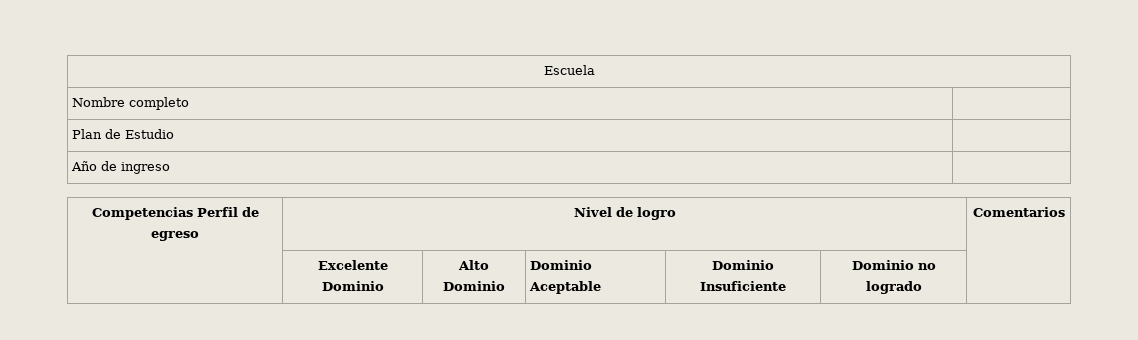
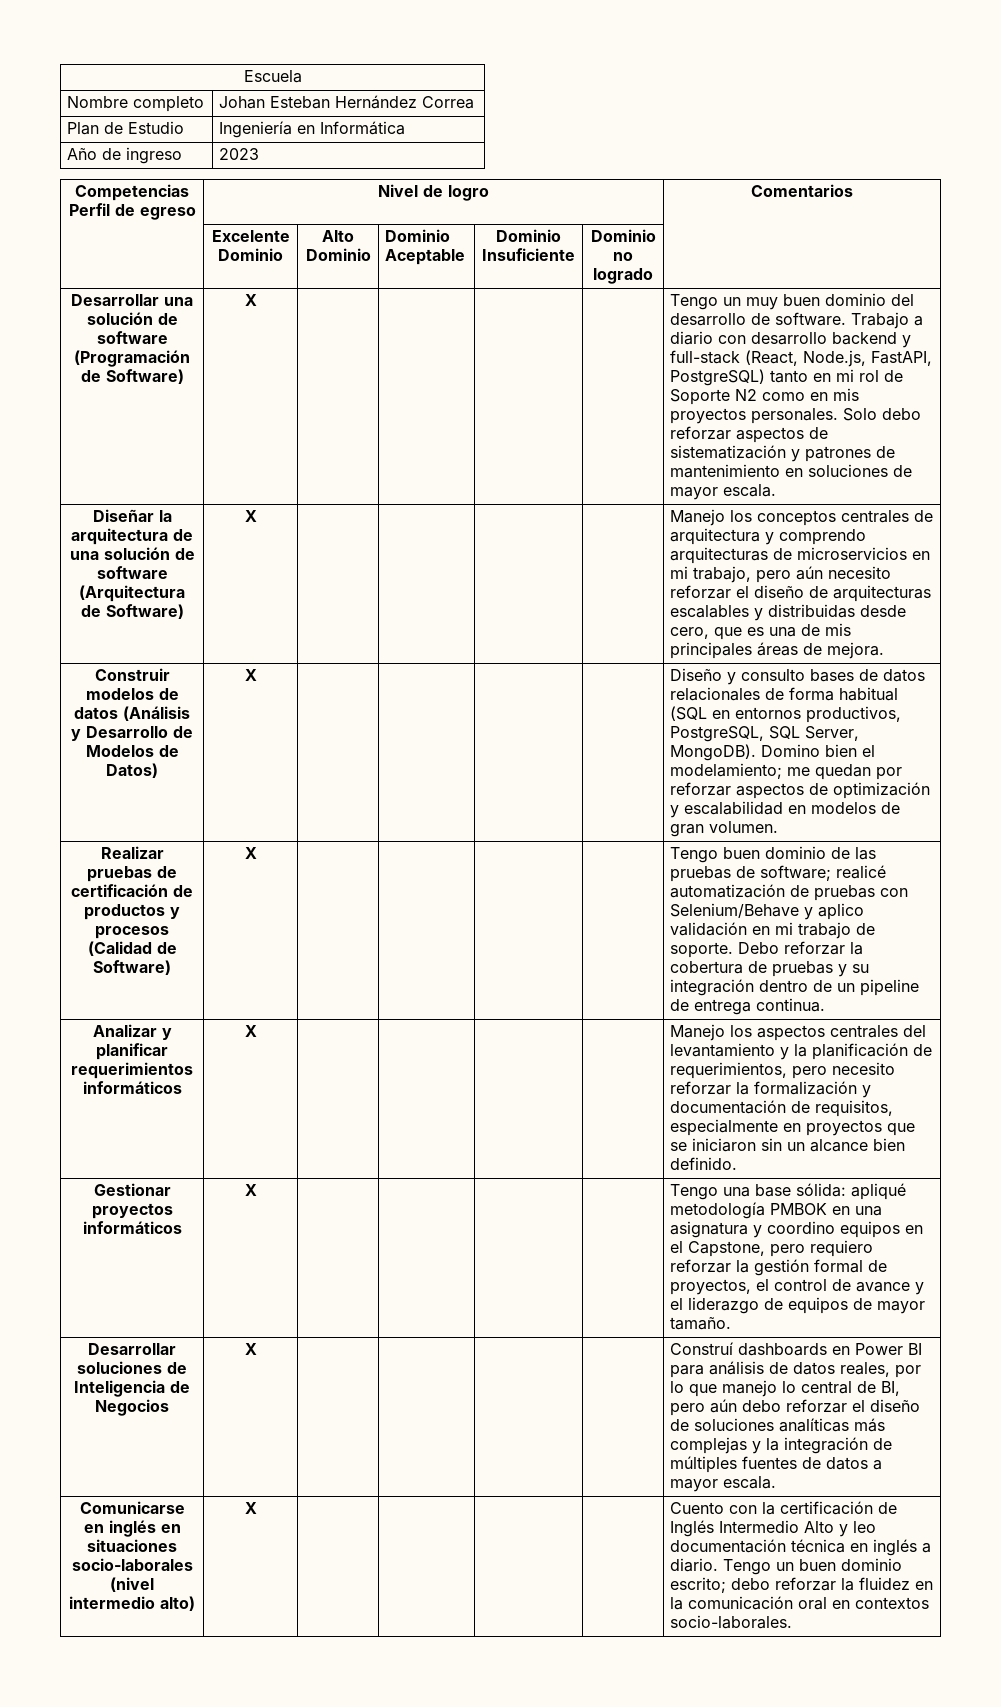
- Nombre completo |
+ Nombre completo | Johan Esteban Hernández Correa
- Plan de Estudio |
+ Plan de Estudio | Ingeniería en Informática
- Año de ingreso |
+ Año de ingreso | 2023
+ Desarrollar una solución de software (Programación de Software) | X | | | | | Tengo un muy buen dominio del desarrollo de software. Trabajo a diario con desarrollo backend y full-stack (React, Node.js, FastAPI, PostgreSQL) tanto en mi rol de Soporte N2 como en mis proyectos personales. Solo debo reforzar aspectos de sistematización y patrones de mantenimiento en soluciones de mayor escala.
+ Diseñar la arquitectura de una solución de software (Arquitectura de Software) | X | | | | | Manejo los conceptos centrales de arquitectura y comprendo arquitecturas de microservicios en mi trabajo, pero aún necesito reforzar el diseño de arquitecturas escalables y distribuidas desde cero, que es una de mis principales áreas de mejora.
+ Construir modelos de datos (Análisis y Desarrollo de Modelos de Datos) | X | | | | | Diseño y consulto bases de datos relacionales de forma habitual (SQL en entornos productivos, PostgreSQL, SQL Server, MongoDB). Domino bien el modelamiento; me quedan por reforzar aspectos de optimización y escalabilidad en modelos de gran volumen.
+ Realizar pruebas de certificación de productos y procesos (Calidad de Software) | X | | | | | Tengo buen dominio de las pruebas de software; realicé automatización de pruebas con Selenium/Behave y aplico validación en mi trabajo de soporte. Debo reforzar la cobertura de pruebas y su integración dentro de un pipeline de entrega continua.
+ Analizar y planificar requerimientos informáticos | X | | | | | Manejo los aspectos centrales del levantamiento y la planificación de requerimientos, pero necesito reforzar la formalización y documentación de requisitos, especialmente en proyectos que se iniciaron sin un alcance bien definido.
+ Gestionar proyectos informáticos | X | | | | | Tengo una base sólida: apliqué metodología PMBOK en una asignatura y coordino equipos en el Capstone, pero requiero reforzar la gestión formal de proyectos, el control de avance y el liderazgo de equipos de mayor tamaño.
+ Desarrollar soluciones de Inteligencia de Negocios | X | | | | | Construí dashboards en Power BI para análisis de datos reales, por lo que manejo lo central de BI, pero aún debo reforzar el diseño de soluciones analíticas más complejas y la integración de múltiples fuentes de datos a mayor escala.
+ Comunicarse en inglés en situaciones socio-laborales (nivel intermedio alto) | X | | | | | Cuento con la certificación de Inglés Intermedio Alto y leo documentación técnica en inglés a diario. Tengo un buen dominio escrito; debo reforzar la fluidez en la comunicación oral en contextos socio-laborales.

